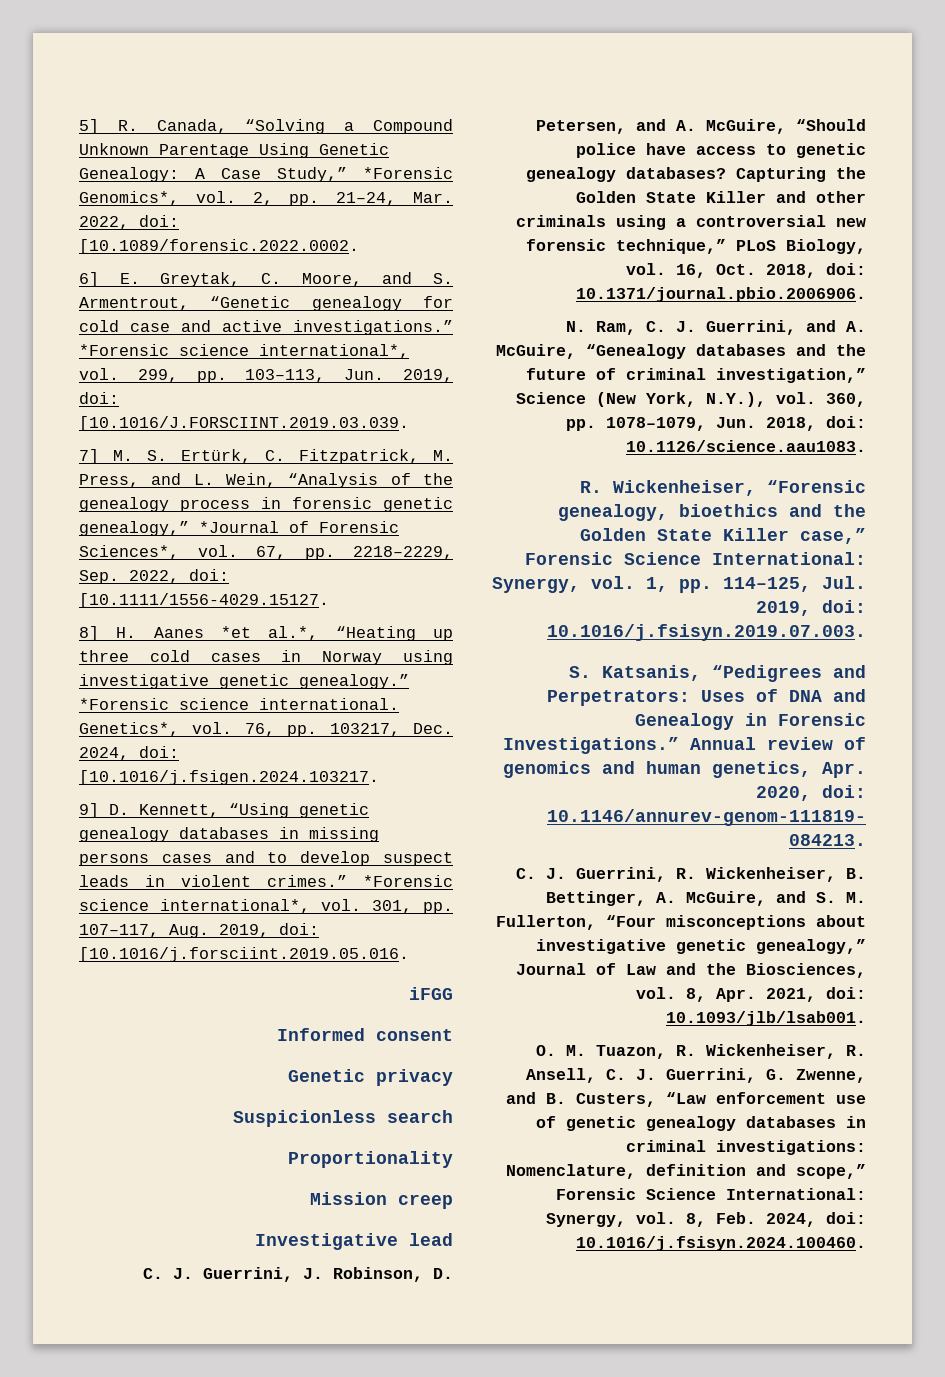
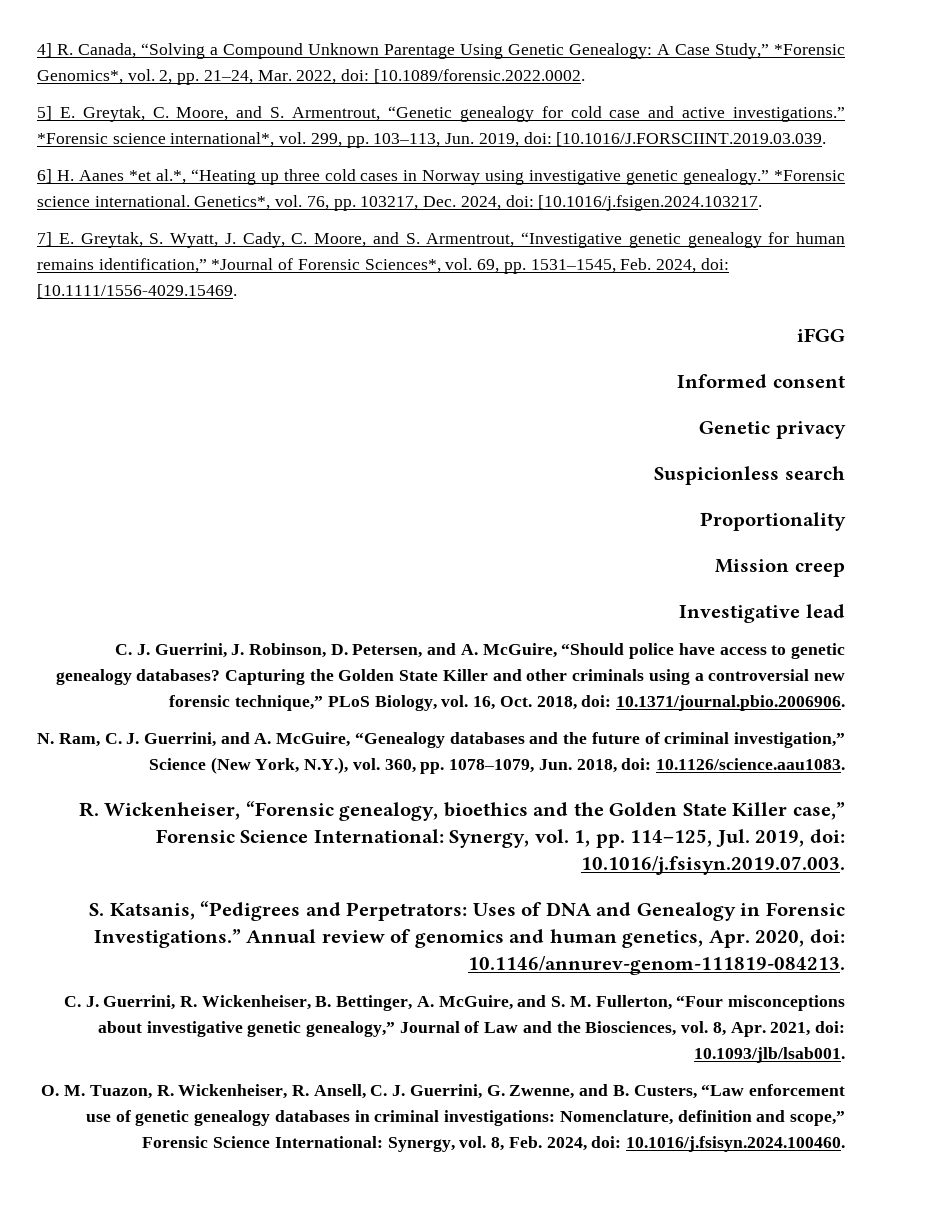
- 5] R. Canada, “Solving a Compound Unknown Parentage Using Genetic Genealogy: A Case Study,” *Forensic Genomics*, vol. 2, pp. 21–24, Mar. 2022, doi: [10.1089/forensic.2022.0002.
+ 4] R. Canada, “Solving a Compound Unknown Parentage Using Genetic Genealogy: A Case Study,” *Forensic Genomics*, vol. 2, pp. 21–24, Mar. 2022, doi: [10.1089/forensic.2022.0002.
- 6] E. Greytak, C. Moore, and S. Armentrout, “Genetic genealogy for cold case and active investigations.”
+ 5] E. Greytak, C. Moore, and S. Armentrout, “Genetic genealogy for cold case and active investigations.”
- 7] M. S. Ertürk, C. Fitzpatrick, M. Press, and L. Wein, “Analysis of the genealogy process in forensic genetic genealogy,” *Journal of Forensic Sciences*, vol. 67, pp. 2218–2229, Sep. 2022, doi: [10.1111/1556-4029.15127.
- 8] H. Aanes *et al.*, “Heating up three cold cases in Norway using investigative genetic genealogy.”
+ 6] H. Aanes *et al.*, “Heating up three cold cases in Norway using investigative genetic genealogy.”
- 9] D. Kennett, “Using genetic genealogy databases in missing persons cases and to develop suspect leads in violent crimes.” *Forensic science international*, vol. 301, pp. 107–117, Aug. 2019, doi: [10.1016/j.forsciint.2019.05.016.
+ 7] E. Greytak, S. Wyatt, J. Cady, C. Moore, and S. Armentrout, “Investigative genetic genealogy for human remains identification,” *Journal of Forensic Sciences*, vol. 69, pp. 1531–1545, Feb. 2024, doi: [10.1111/1556-4029.15469.

